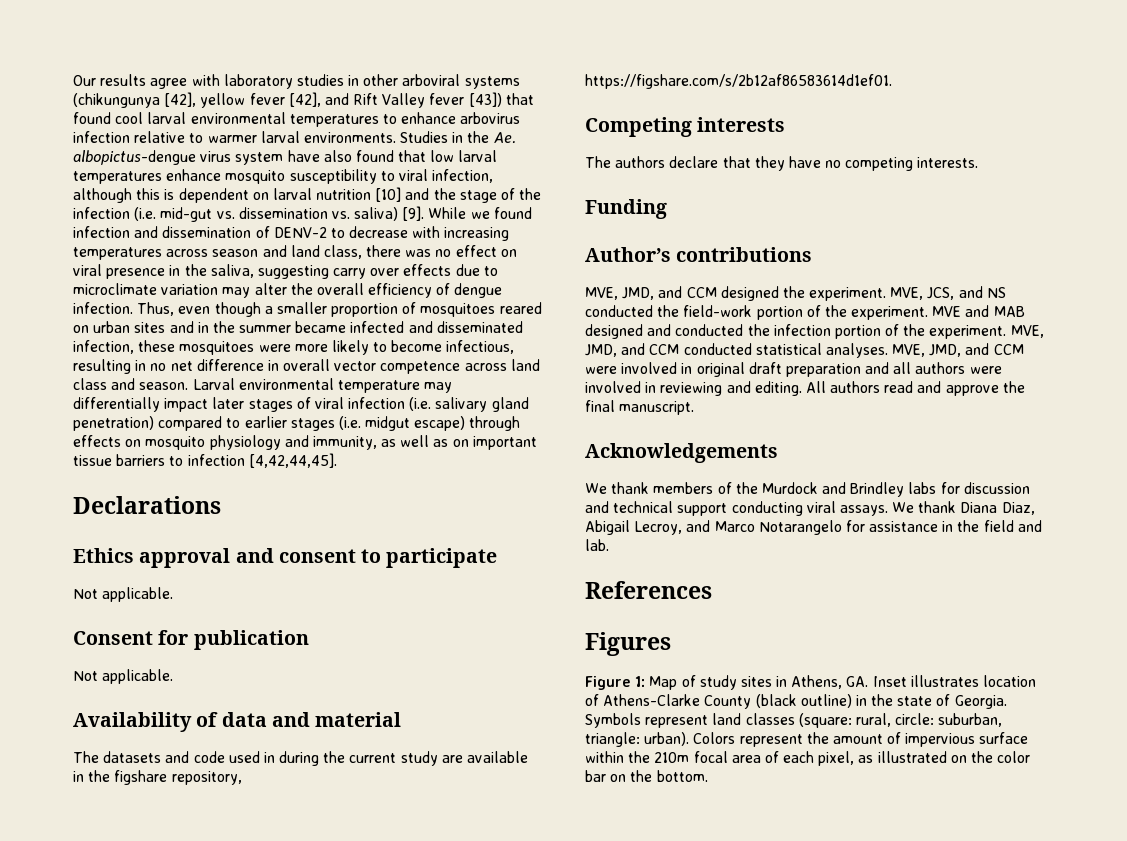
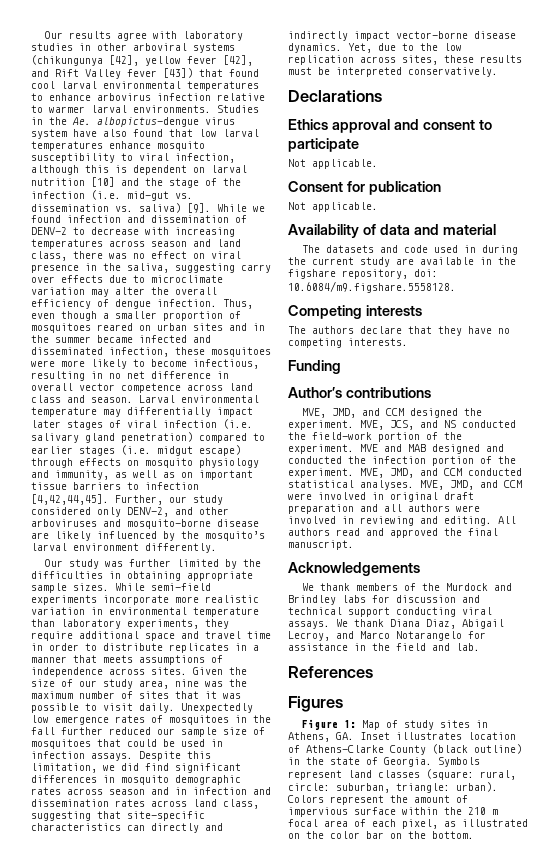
+ Further, our study considered only DENV-2, and other arboviruses and mosquito-borne disease are likely influenced by the mosquito’s larval environment differently.
+ Our study was further limited by the difficulties in obtaining appropriate sample sizes. While semi-field experiments incorporate more realistic variation in environmental temperature than laboratory experiments, they require additional space and travel time in order to distribute replicates in a manner that meets assumptions of independence across sites. Given the size of our study area, nine was the maximum number of sites that it was possible to visit daily. Unexpectedly low emergence rates of mosquitoes in the fall further reduced our sample size of mosquitoes that could be used in infection assays. Despite this limitation, we did find significant differences in mosquito demographic rates across season and in infection and dissemination rates across land class, suggesting that site-specific characteristics can directly and indirectly impact vector-borne disease dynamics. Yet, due to the low replication across sites, these results must be interpreted conservatively.
- The datasets and code used in during the current study are available in the figshare repository, https://figshare.com/s/2b12af86583614d1ef01.
+ The datasets and code used in during the current study are available in the figshare repository, doi: 10.6084/m9.figshare.5558128.
- All authors read and approve the final manuscript.
+ All authors read and approved the final manuscript.
- Colors represent the amount of impervious surface within the 210m focal area of each pixel, as illustrated on the color bar on the bottom.
+ Colors represent the amount of impervious surface within the 210 m focal area of each pixel, as illustrated on the color bar on the bottom.

